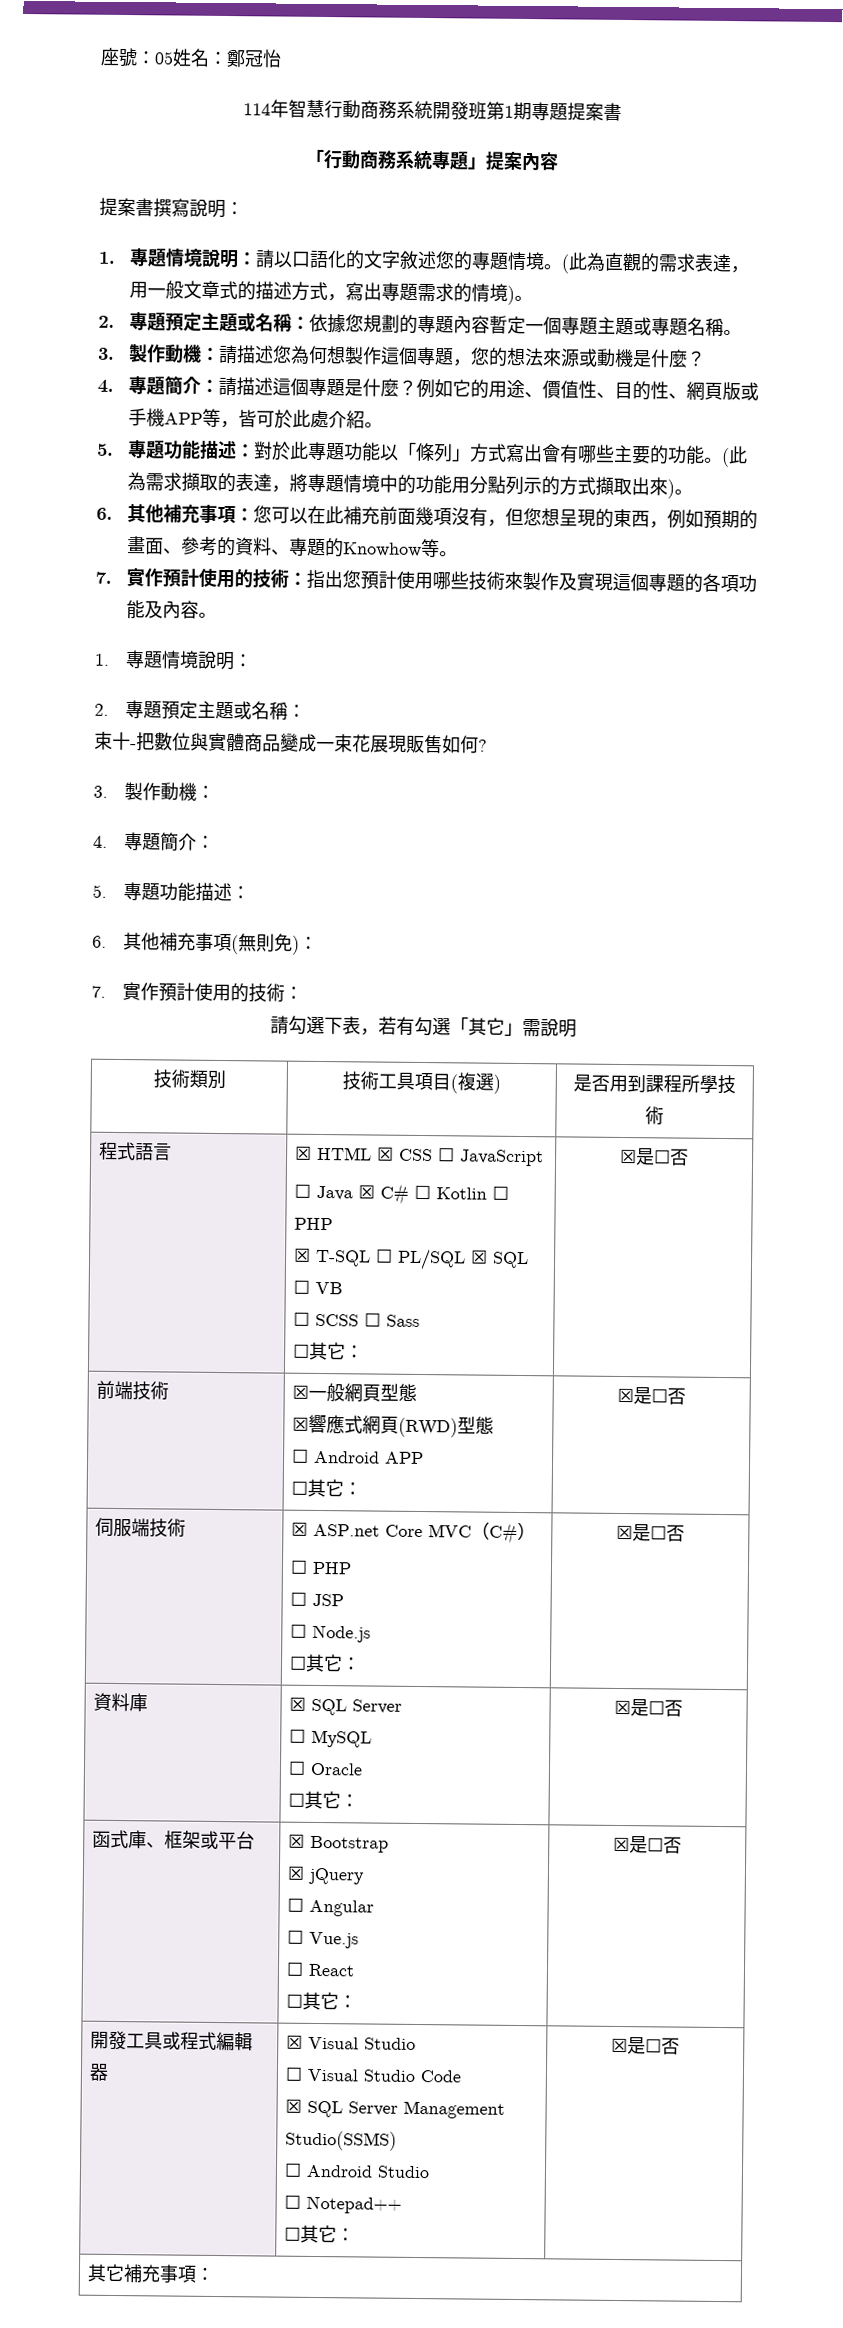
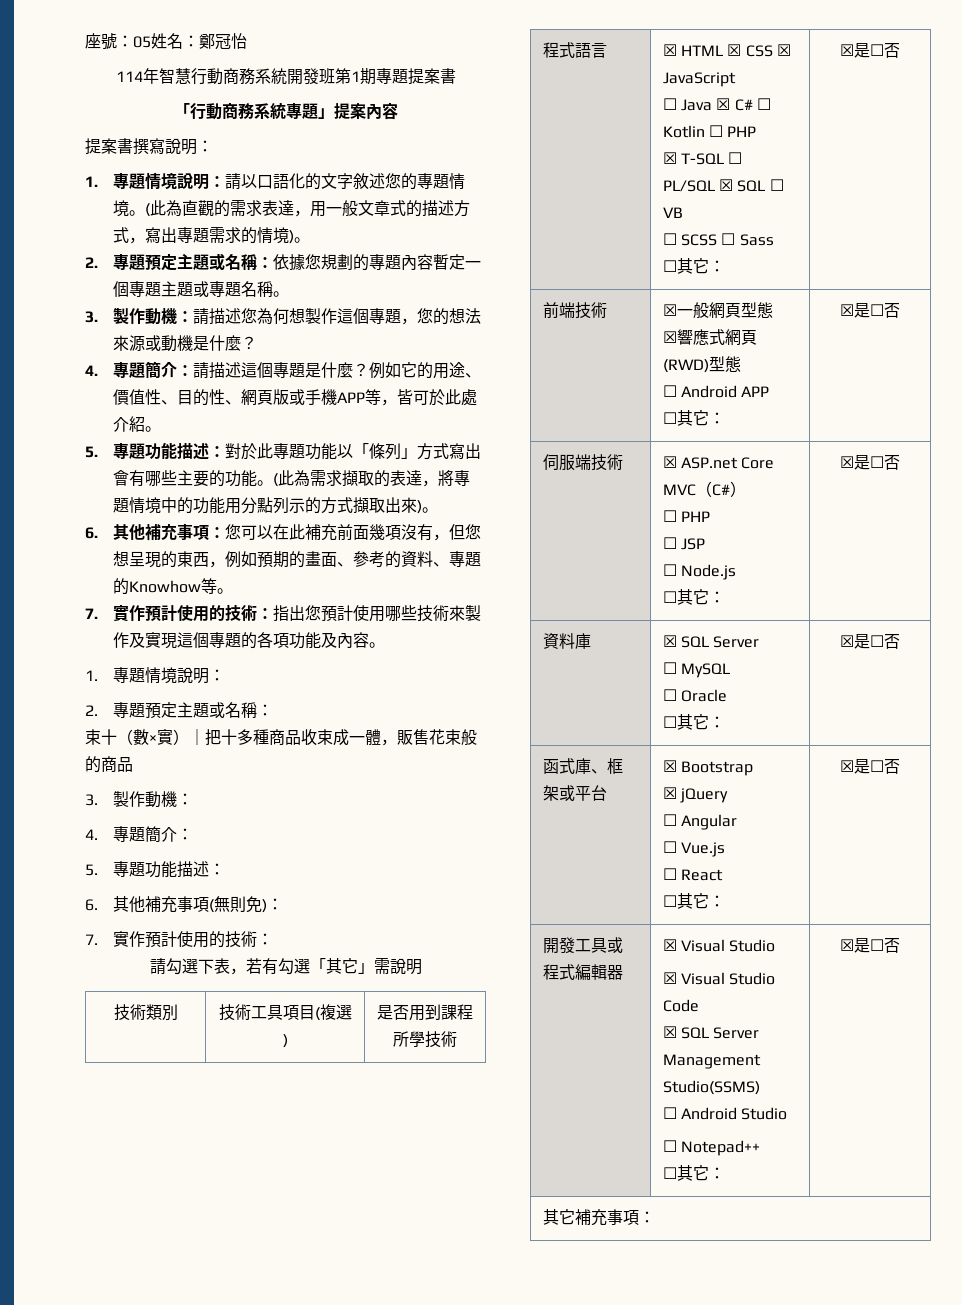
- 束十-把數位與實體商品變成一束花展現販售如何?
+ 束十（數×實）｜把十多種商品收束成一體，販售花束般的商品
- 程式語言 | ☒ HTML ☒ CSS ☐ JavaScript
+ 程式語言 | ☒ HTML ☒ CSS ☒ JavaScript
  開發工具或程式編輯器 | ☒ Visual Studio
- ☐ Visual Studio Code
+ ☒ Visual Studio Code

